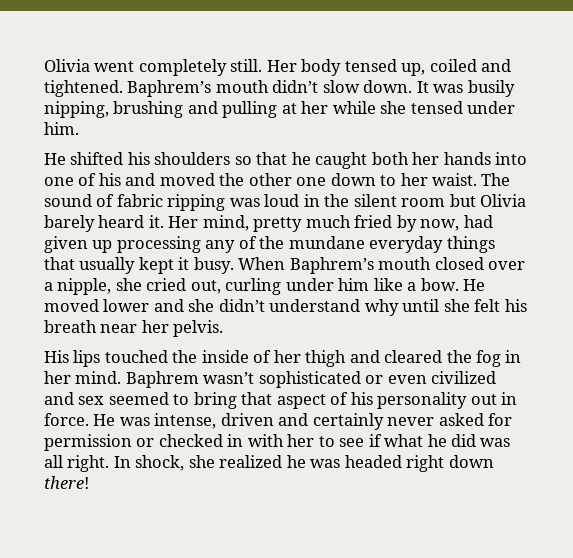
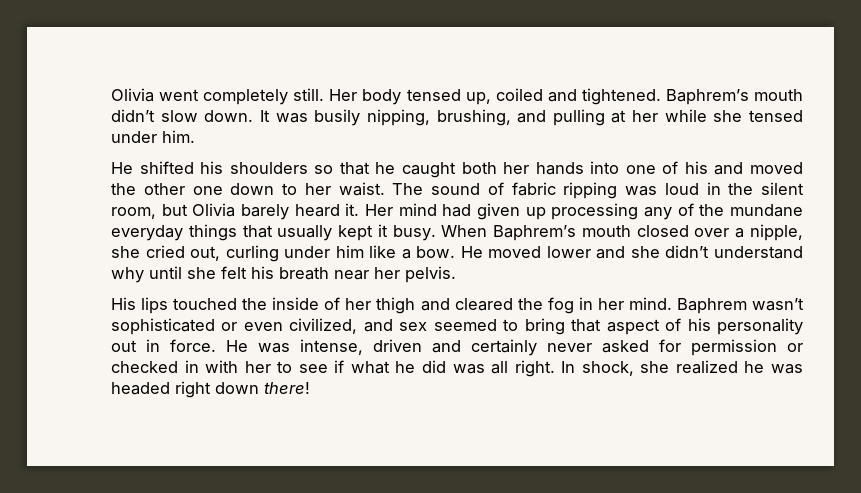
- It was busily nipping, brushing and pulling at her while she tensed under him.
+ It was busily nipping, brushing, and pulling at her while she tensed under him.
- The sound of fabric ripping was loud in the silent room but Olivia barely heard it.
+ The sound of fabric ripping was loud in the silent room, but Olivia barely heard it.
- Her mind, pretty much fried by now, had given up processing any of the mundane everyday things that usually kept it busy.
+ Her mind had given up processing any of the mundane everyday things that usually kept it busy.
- Baphrem wasn’t sophisticated or even civilized and sex seemed to bring that aspect of his personality out in force.
+ Baphrem wasn’t sophisticated or even civilized, and sex seemed to bring that aspect of his personality out in force.

